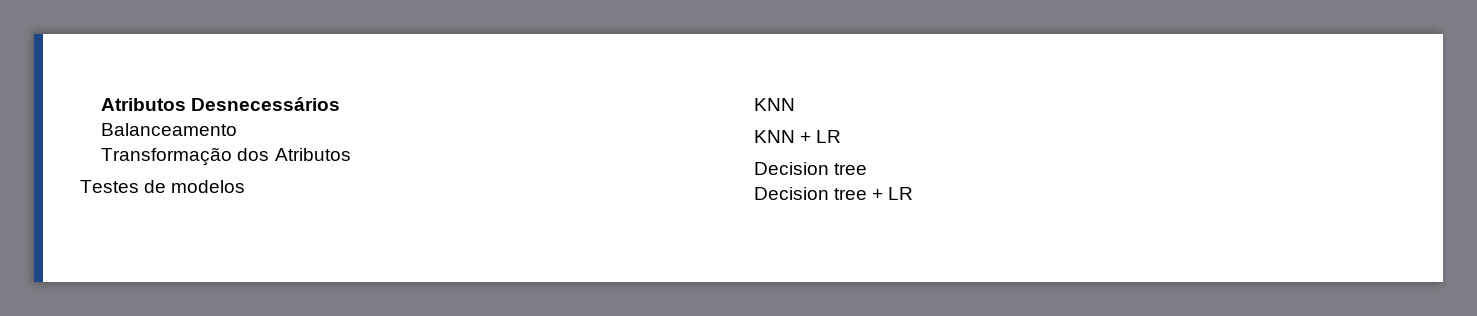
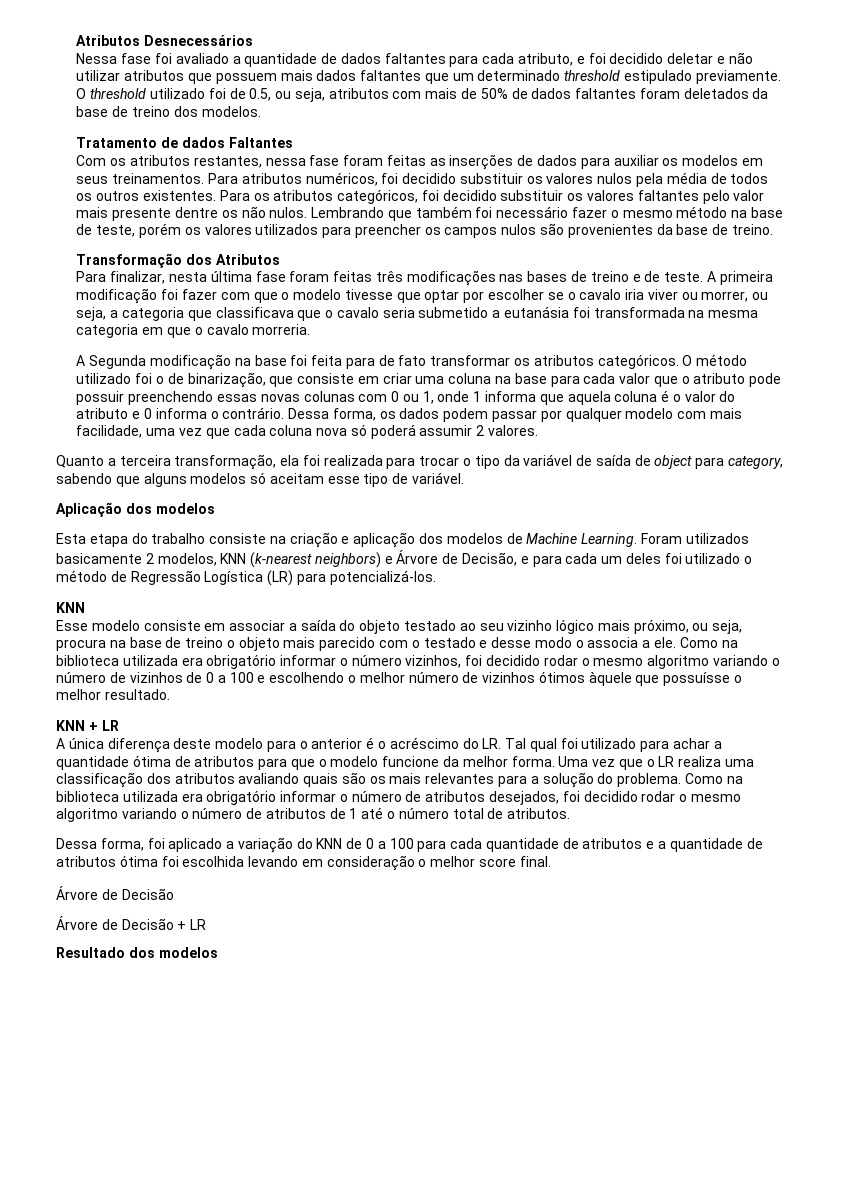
- Balanceamento
+ Nessa fase foi avaliado a quantidade de dados faltantes para cada atributo, e foi decidido deletar e não utilizar atributos que possuem mais dados faltantes que um determinado threshold estipulado previamente. O threshold utilizado foi de 0.5, ou seja, atributos com mais de 50% de dados faltantes foram deletados da base de treino dos modelos.
+ Tratamento de dados Faltantes
+ Com os atributos restantes, nessa fase foram feitas as inserções de dados para auxiliar os modelos em seus treinamentos. Para atributos numéricos, foi decidido substituir os valores nulos pela média de todos os outros existentes. Para os atributos categóricos, foi decidido substituir os valores faltantes pelo valor mais presente dentre os não nulos. Lembrando que também foi necessário fazer o mesmo método na base de teste, porém os valores utilizados para preencher os campos nulos são provenientes da base de treino.
  Transformação dos Atributos
- Testes de modelos
+ Para finalizar, nesta última fase foram feitas três modificações nas bases de treino e de teste. A primeira modificação foi fazer com que o modelo tivesse que optar por escolher se o cavalo iria viver ou morrer, ou seja, a categoria que classificava que o cavalo seria submetido a eutanásia foi transformada na mesma categoria em que o cavalo morreria.
+ A Segunda modificação na base foi feita para de fato transformar os atributos categóricos. O método utilizado foi o de binarização, que consiste em criar uma coluna na base para cada valor que o atributo pode possuir preenchendo essas novas colunas com 0 ou 1, onde 1 informa que aquela coluna é o valor do atributo e 0 informa o contrário. Dessa forma, os dados podem passar por qualquer modelo com mais facilidade, uma vez que cada coluna nova só poderá assumir 2 valores.
+ Quanto a terceira transformação, ela foi realizada para trocar o tipo da variável de saída de object para category, sabendo que alguns modelos só aceitam esse tipo de variável.
+ Aplicação dos modelos
+ Esta etapa do trabalho consiste na criação e aplicação dos modelos de Machine Learning. Foram utilizados basicamente 2 modelos, KNN (k-nearest neighbors) e Árvore de Decisão, e para cada um deles foi utilizado o método de Regressão Logística (LR) para potencializá-los.
  KNN
+ Esse modelo consiste em associar a saída do objeto testado ao seu vizinho lógico mais próximo, ou seja, procura na base de treino o objeto mais parecido com o testado e desse modo o associa a ele. Como na biblioteca utilizada era obrigatório informar o número vizinhos, foi decidido rodar o mesmo algoritmo variando o número de vizinhos de 0 a 100 e escolhendo o melhor número de vizinhos ótimos àquele que possuísse o melhor resultado.
  KNN + LR
- Decision tree
- Decision tree + LR
+ A única diferença deste modelo para o anterior é o acréscimo do LR. Tal qual foi utilizado para achar a quantidade ótima de atributos para que o modelo funcione da melhor forma. Uma vez que o LR realiza uma classificação dos atributos avaliando quais são os mais relevantes para a solução do problema. Como na biblioteca utilizada era obrigatório informar o número de atributos desejados, foi decidido rodar o mesmo algoritmo variando o número de atributos de 1 até o número total de atributos.
+ Dessa forma, foi aplicado a variação do KNN de 0 a 100 para cada quantidade de atributos e a quantidade de atributos ótima foi escolhida levando em consideração o melhor score final.
+ Árvore de Decisão
+ Árvore de Decisão + LR
+ Resultado dos modelos

